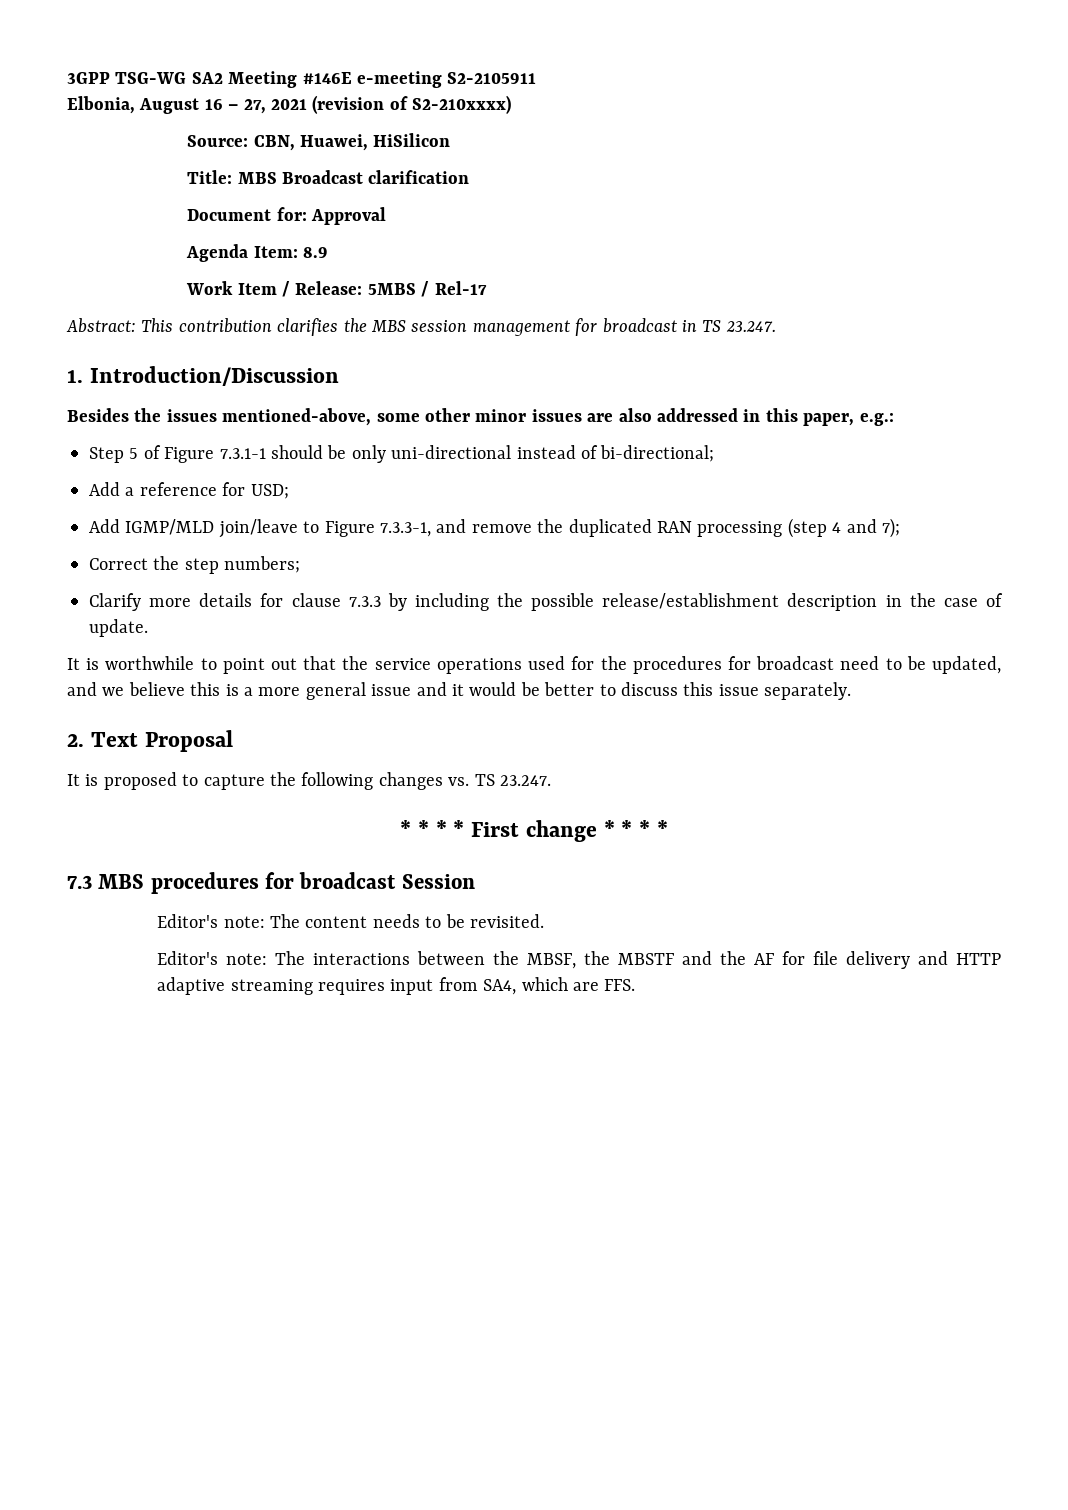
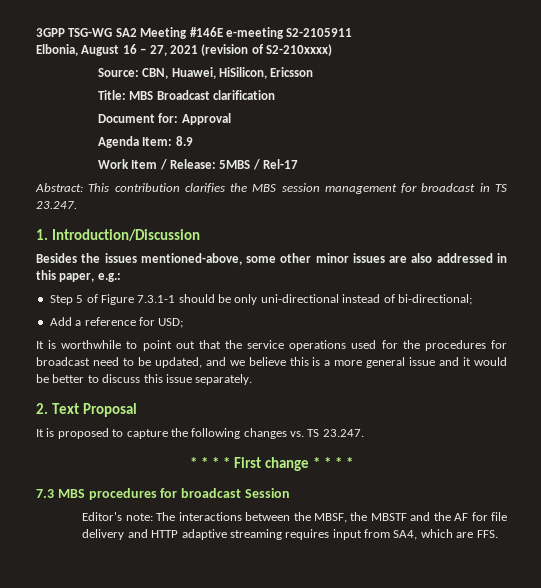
- Source: CBN, Huawei, HiSilicon
+ Source: CBN, Huawei, HiSilicon, Ericsson
- Add IGMP/MLD join/leave to Figure 7.3.3-1, and remove the duplicated RAN processing (step 4 and 7);
- Correct the step numbers;
- Clarify more details for clause 7.3.3 by including the possible release/establishment description in the case of update.
- Editor's note: The content needs to be revisited.

